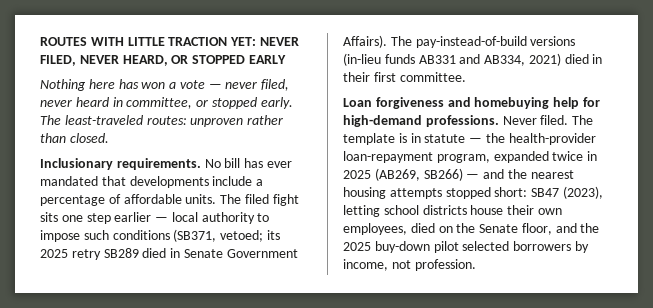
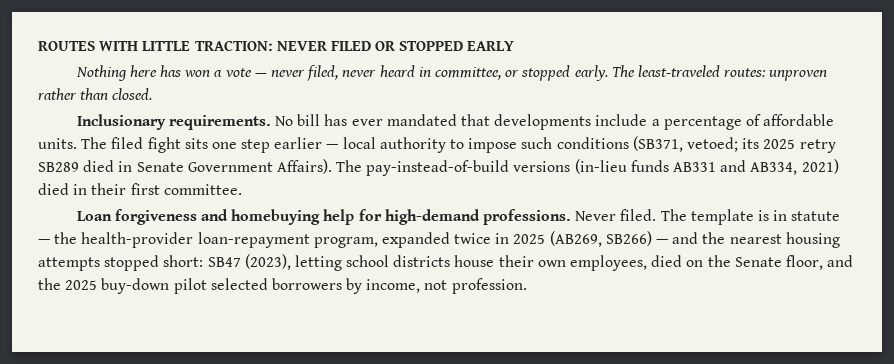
- ROUTES WITH LITTLE TRACTION YET: NEVER FILED, NEVER HEARD, OR STOPPED EARLY
+ ROUTES WITH LITTLE TRACTION: NEVER FILED OR STOPPED EARLY

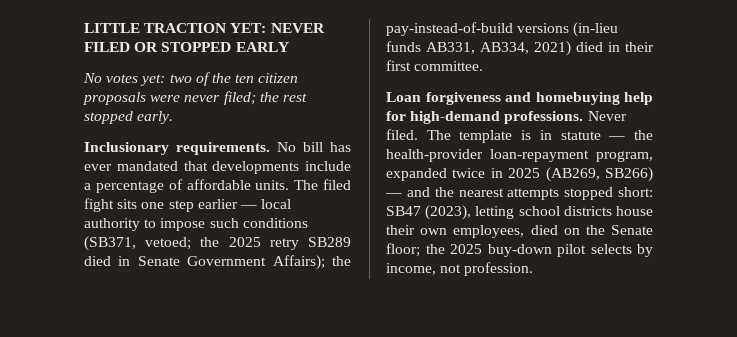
- ROUTES WITH LITTLE TRACTION: NEVER FILED OR STOPPED EARLY
+ LITTLE TRACTION YET: NEVER FILED OR STOPPED EARLY
- Nothing here has won a vote — never filed, never heard in committee, or stopped early. The least-traveled routes: unproven rather than closed.
+ No votes yet: two of the ten citizen proposals were never filed; the rest stopped early.
- The filed fight sits one step earlier — local authority to impose such conditions (SB371, vetoed; its 2025 retry SB289 died in Senate Government Affairs). The pay-instead-of-build versions (in-lieu funds AB331 and AB334, 2021) died in their first committee.
+ The filed fight sits one step earlier — local authority to impose such conditions (SB371, vetoed; the 2025 retry SB289 died in Senate Government Affairs); the pay-instead-of-build versions (in-lieu funds AB331, AB334, 2021) died in their first committee.
- The template is in statute — the health-provider loan-repayment program, expanded twice in 2025 (AB269, SB266) — and the nearest housing attempts stopped short: SB47 (2023), letting school districts house their own employees, died on the Senate floor, and the 2025 buy-down pilot selected borrowers by income, not profession.
+ The template is in statute — the health-provider loan-repayment program, expanded twice in 2025 (AB269, SB266) — and the nearest attempts stopped short: SB47 (2023), letting school districts house their own employees, died on the Senate floor; the 2025 buy-down pilot selects by income, not profession.

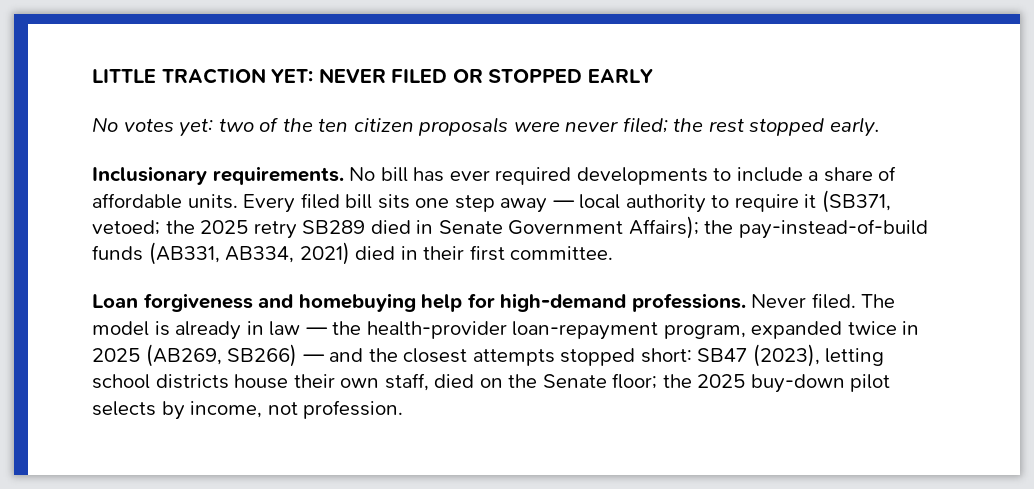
- No bill has ever mandated that developments include a percentage of affordable units.
+ No bill has ever required developments to include a share of affordable units.
- The filed fight sits one step earlier — local authority to impose such conditions (SB371, vetoed; the 2025 retry SB289 died in Senate Government Affairs); the pay-instead-of-build versions (in-lieu funds AB331, AB334, 2021) died in their first committee.
+ Every filed bill sits one step away — local authority to require it (SB371, vetoed; the 2025 retry SB289 died in Senate Government Affairs); the pay-instead-of-build funds (AB331, AB334, 2021) died in their first committee.
- The template is in statute — the health-provider loan-repayment program, expanded twice in 2025 (AB269, SB266) — and the nearest attempts stopped short: SB47 (2023), letting school districts house their own employees, died on the Senate floor; the 2025 buy-down pilot selects by income, not profession.
+ The model is already in law — the health-provider loan-repayment program, expanded twice in 2025 (AB269, SB266) — and the closest attempts stopped short: SB47 (2023), letting school districts house their own staff, died on the Senate floor; the 2025 buy-down pilot selects by income, not profession.

